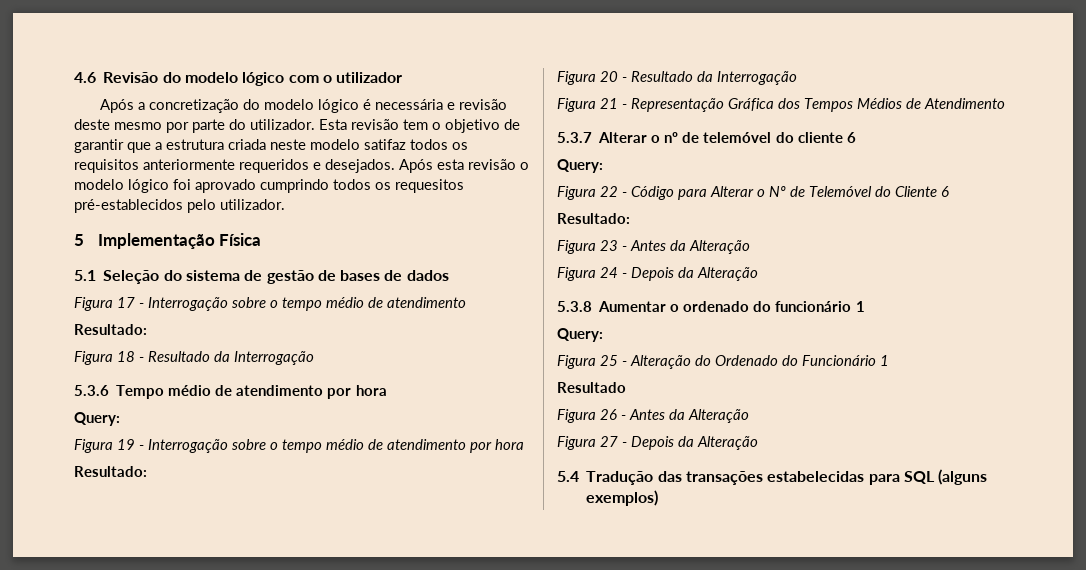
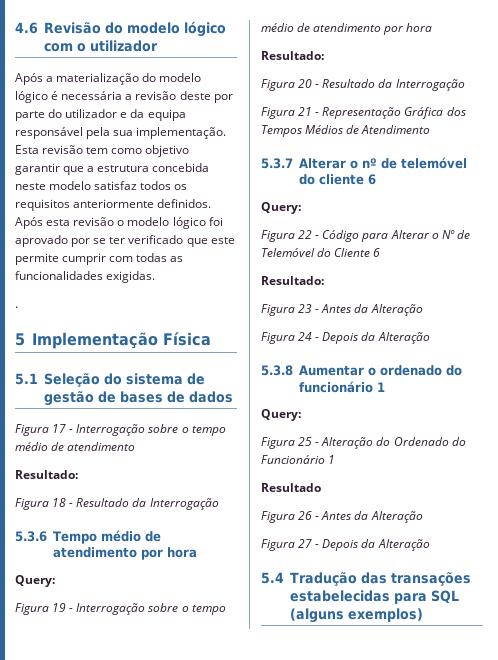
- Após a concretização do modelo lógico é necessária e revisão deste mesmo por parte do utilizador. Esta revisão tem o objetivo de garantir que a estrutura criada neste modelo satifaz todos os requisitos anteriormente requeridos e desejados.
+ Após a materialização do modelo lógico é necessária a revisão deste por parte do utilizador e da equipa responsável pela sua implementação. Esta revisão tem como objetivo garantir que a estrutura concebida neste modelo satisfaz todos os requisitos anteriormente definidos.
- Após esta revisão o modelo lógico foi aprovado cumprindo todos os requesitos pré-establecidos pelo utilizador.
+ Após esta revisão o modelo lógico foi aprovado por se ter verificado que este permite cumprir com todas as funcionalidades exigidas.
+ .

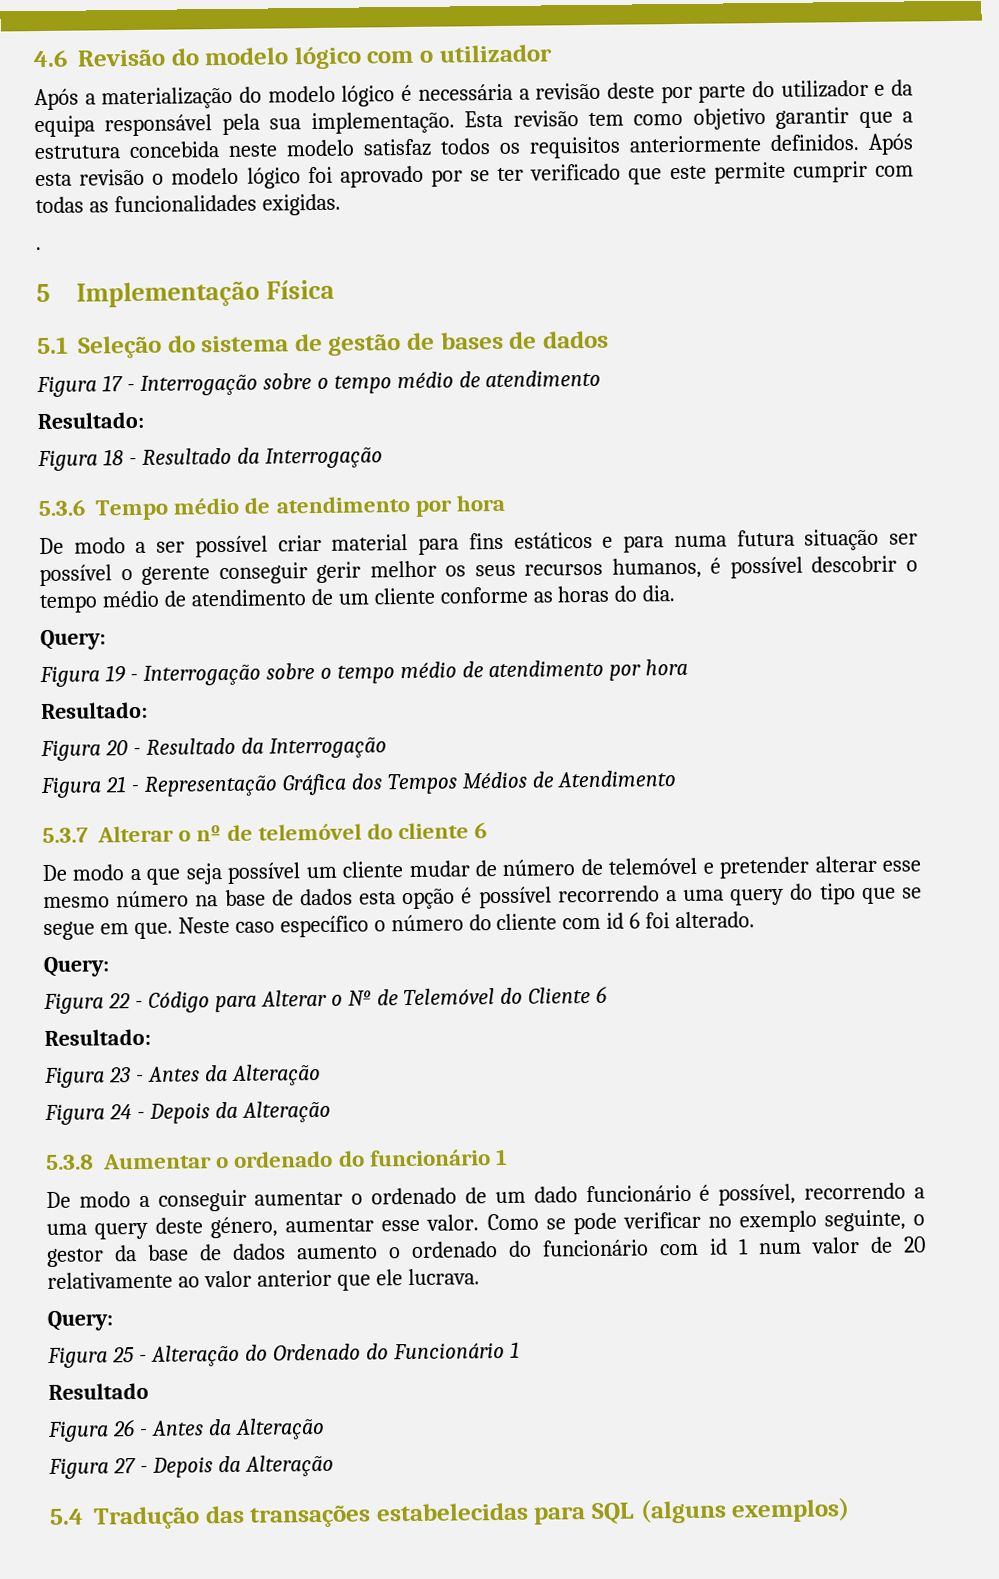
+ De modo a ser possível criar material para fins estáticos e para numa futura situação ser possível o gerente conseguir gerir melhor os seus recursos humanos, é possível descobrir o tempo médio de atendimento de um cliente conforme as horas do dia.
+ De modo a que seja possível um cliente mudar de número de telemóvel e pretender alterar esse mesmo número na base de dados esta opção é possível recorrendo a uma query do tipo que se segue em que. Neste caso específico o número do cliente com id 6 foi alterado.
+ De modo a conseguir aumentar o ordenado de um dado funcionário é possível, recorrendo a uma query deste género, aumentar esse valor. Como se pode verificar no exemplo seguinte, o gestor da base de dados aumento o ordenado do funcionário com id 1 num valor de 20 relativamente ao valor anterior que ele lucrava.

